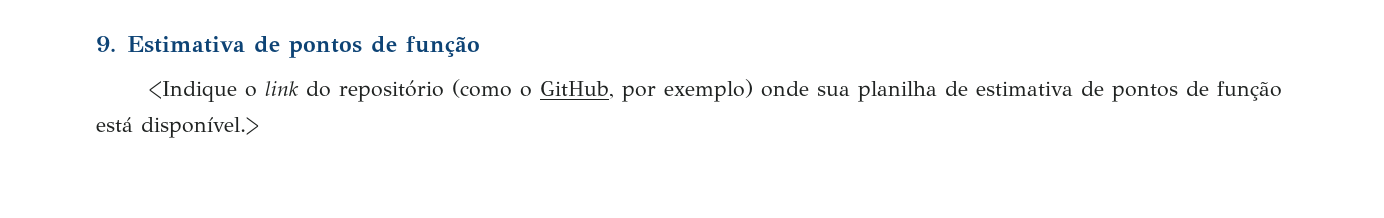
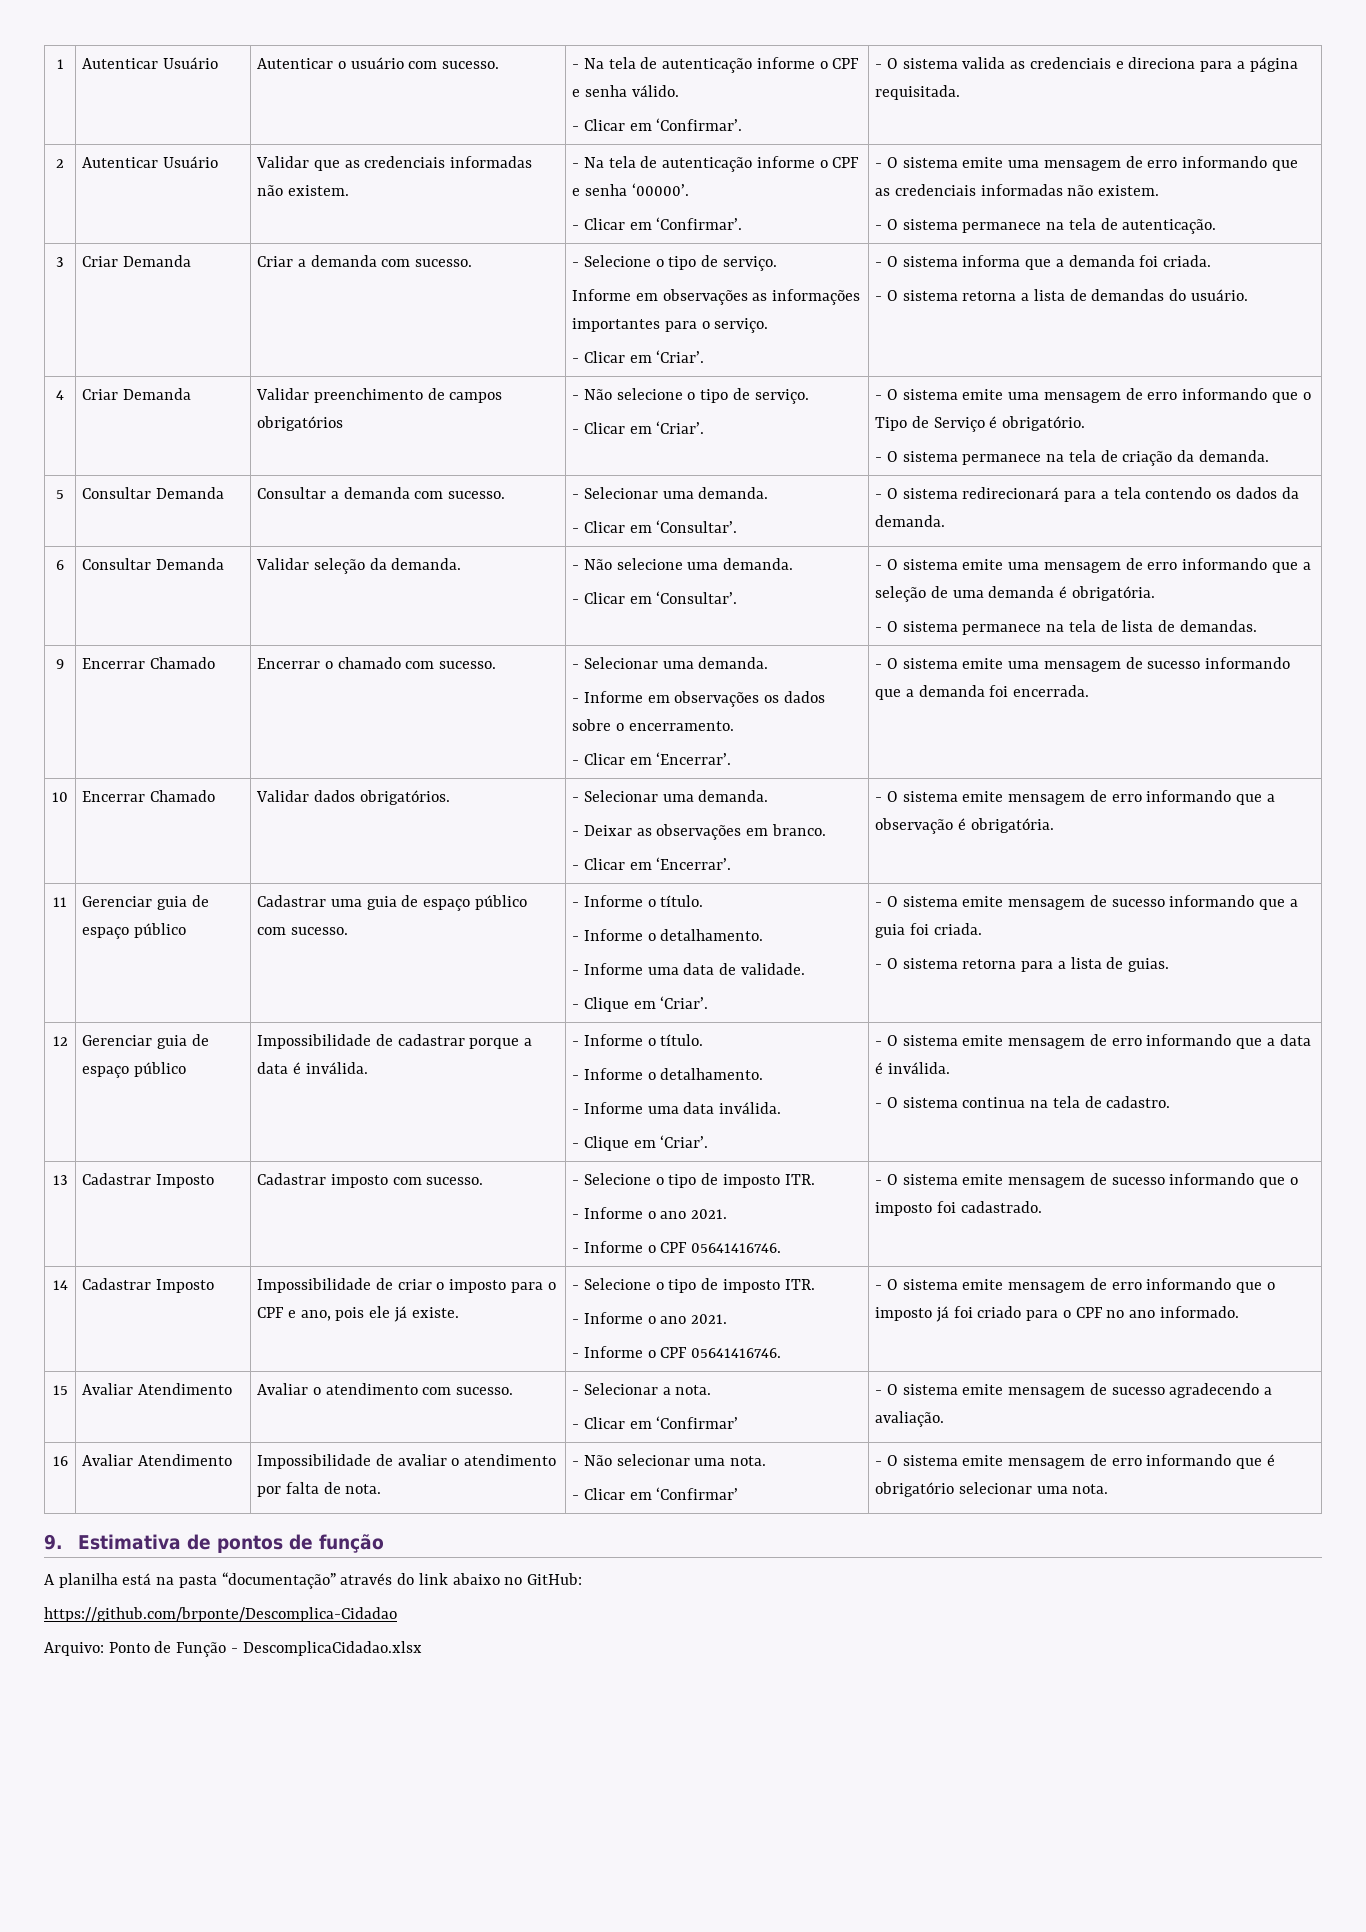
+ 1 | Autenticar Usuário | Autenticar o usuário com sucesso. | - Na tela de autenticação informe o CPF e senha válido.
+ - Clicar em ‘Confirmar’. | - O sistema valida as credenciais e direciona para a página requisitada.
+ 2 | Autenticar Usuário | Validar que as credenciais informadas não existem. | - Na tela de autenticação informe o CPF e senha ‘00000’.
+ - Clicar em ‘Confirmar’. | - O sistema emite uma mensagem de erro informando que as credenciais informadas não existem.
+ - O sistema permanece na tela de autenticação.
+ 3 | Criar Demanda | Criar a demanda com sucesso. | - Selecione o tipo de serviço.
+ Informe em observações as informações importantes para o serviço.
+ - Clicar em ‘Criar’. | - O sistema informa que a demanda foi criada.
+ - O sistema retorna a lista de demandas do usuário.
+ 4 | Criar Demanda | Validar preenchimento de campos obrigatórios | - Não selecione o tipo de serviço.
+ - Clicar em ‘Criar’. | - O sistema emite uma mensagem de erro informando que o Tipo de Serviço é obrigatório.
+ - O sistema permanece na tela de criação da demanda.
+ 5 | Consultar Demanda | Consultar a demanda com sucesso. | - Selecionar uma demanda.
+ - Clicar em ‘Consultar’. | - O sistema redirecionará para a tela contendo os dados da demanda.
+ 6 | Consultar Demanda | Validar seleção da demanda. | - Não selecione uma demanda.
+ - Clicar em ‘Consultar’. | - O sistema emite uma mensagem de erro informando que a seleção de uma demanda é obrigatória.
+ - O sistema permanece na tela de lista de demandas.
+ 9 | Encerrar Chamado | Encerrar o chamado com sucesso. | - Selecionar uma demanda.
+ - Informe em observações os dados sobre o encerramento.
+ - Clicar em ‘Encerrar’. | - O sistema emite uma mensagem de sucesso informando que a demanda foi encerrada.
+ 10 | Encerrar Chamado | Validar dados obrigatórios. | - Selecionar uma demanda.
+ - Deixar as observações em branco.
+ - Clicar em ‘Encerrar’. | - O sistema emite mensagem de erro informando que a observação é obrigatória.
+ 11 | Gerenciar guia de espaço público | Cadastrar uma guia de espaço público com sucesso. | - Informe o título.
+ - Informe o detalhamento.
+ - Informe uma data de validade.
+ - Clique em ‘Criar’. | - O sistema emite mensagem de sucesso informando que a guia foi criada.
+ - O sistema retorna para a lista de guias.
+ 12 | Gerenciar guia de espaço público | Impossibilidade de cadastrar porque a data é inválida. | - Informe o título.
+ - Informe o detalhamento.
+ - Informe uma data inválida.
+ - Clique em ‘Criar’. | - O sistema emite mensagem de erro informando que a data é inválida.
+ - O sistema continua na tela de cadastro.
+ 13 | Cadastrar Imposto | Cadastrar imposto com sucesso. | - Selecione o tipo de imposto ITR.
+ - Informe o ano 2021.
+ - Informe o CPF 05641416746. | - O sistema emite mensagem de sucesso informando que o imposto foi cadastrado.
+ 14 | Cadastrar Imposto | Impossibilidade de criar o imposto para o CPF e ano, pois ele já existe. | - Selecione o tipo de imposto ITR.
+ - Informe o ano 2021.
+ - Informe o CPF 05641416746. | - O sistema emite mensagem de erro informando que o imposto já foi criado para o CPF no ano informado.
+ 15 | Avaliar Atendimento | Avaliar o atendimento com sucesso. | - Selecionar a nota.
+ - Clicar em ‘Confirmar’ | - O sistema emite mensagem de sucesso agradecendo a avaliação.
+ 16 | Avaliar Atendimento | Impossibilidade de avaliar o atendimento por falta de nota. | - Não selecionar uma nota.
+ - Clicar em ‘Confirmar’ | - O sistema emite mensagem de erro informando que é obrigatório selecionar uma nota.
- <Indique o link do repositório (como o GitHub, por exemplo) onde sua planilha de estimativa de pontos de função está disponível.>
+ A planilha está na pasta “documentação” através do link abaixo no GitHub:
+ https://github.com/brponte/Descomplica-Cidadao
+ Arquivo: Ponto de Função - DescomplicaCidadao.xlsx

